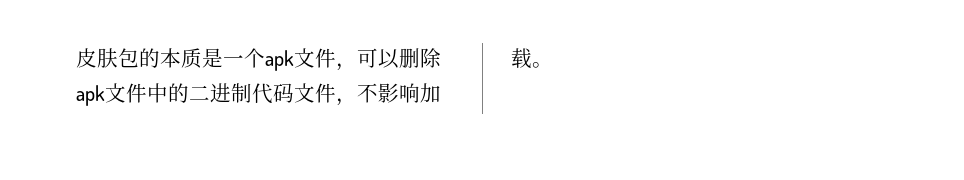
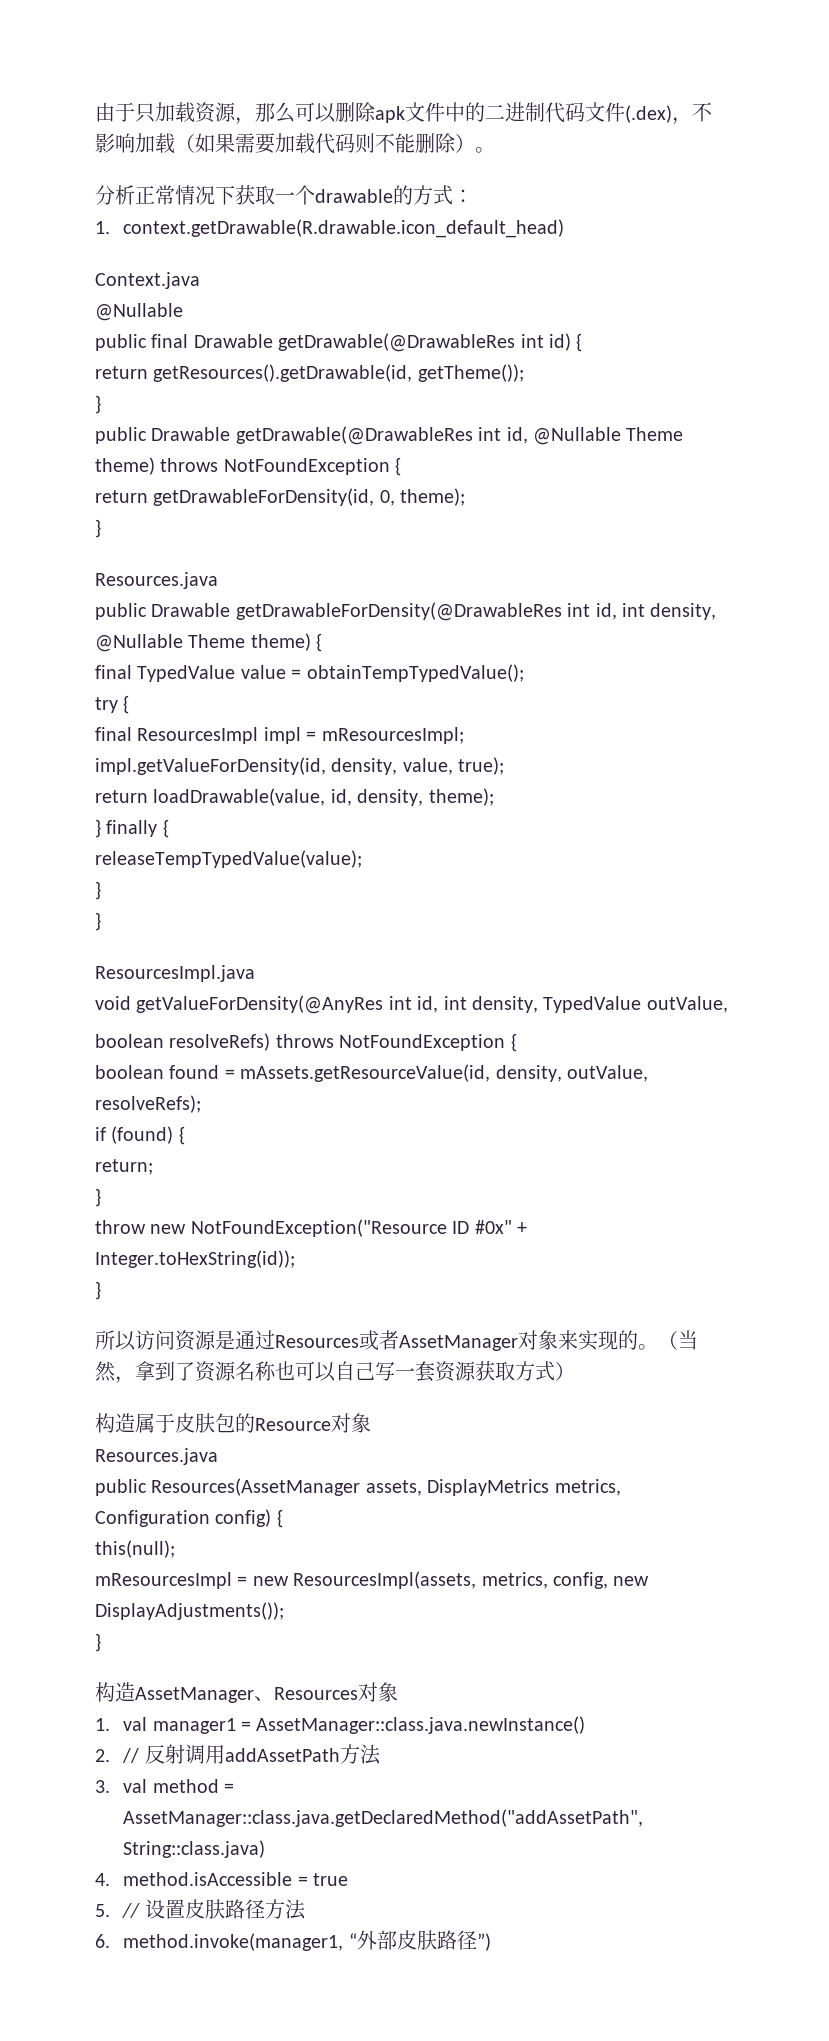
- 皮肤包的本质是一个apk文件，可以删除apk文件中的二进制代码文件，不影响加载。
+ 由于只加载资源，那么可以删除apk文件中的二进制代码文件(.dex)，不影响加载（如果需要加载代码则不能删除）。
+ 分析正常情况下获取一个drawable的方式：
+ 1. context.getDrawable(R.drawable.icon_default_head)
+ Context.java
+ @Nullable
+ public final Drawable getDrawable(@DrawableRes int id) {
+ return getResources().getDrawable(id, getTheme());
+ }
+ public Drawable getDrawable(@DrawableRes int id, @Nullable Theme theme) throws NotFoundException {
+ return getDrawableForDensity(id, 0, theme);
+ }
+ Resources.java
+ public Drawable getDrawableForDensity(@DrawableRes int id, int density, @Nullable Theme theme) {
+ final TypedValue value = obtainTempTypedValue();
+ try {
+ final ResourcesImpl impl = mResourcesImpl;
+ impl.getValueForDensity(id, density, value, true);
+ return loadDrawable(value, id, density, theme);
+ } finally {
+ releaseTempTypedValue(value);
+ }
+ }
+ ResourcesImpl.java
+ void getValueForDensity(@AnyRes int id, int density, TypedValue outValue,
+ boolean resolveRefs) throws NotFoundException {
+ boolean found = mAssets.getResourceValue(id, density, outValue, resolveRefs);
+ if (found) {
+ return;
+ }
+ throw new NotFoundException("Resource ID #0x" + Integer.toHexString(id));
+ }
+ 所以访问资源是通过Resources或者AssetManager对象来实现的。（当然，拿到了资源名称也可以自己写一套资源获取方式）
+ 构造属于皮肤包的Resource对象
+ Resources.java
+ public Resources(AssetManager assets, DisplayMetrics metrics, Configuration config) {
+ this(null);
+ mResourcesImpl = new ResourcesImpl(assets, metrics, config, new DisplayAdjustments());
+ }
+ 构造AssetManager、Resources对象
+ 1. val manager1 = AssetManager::class.java.newInstance()
+ 2. // 反射调用addAssetPath方法
+ 3. val method = AssetManager::class.java.getDeclaredMethod("addAssetPath", String::class.java)
+ 4. method.isAccessible = true
+ 5. // 设置皮肤路径方法
+ 6. method.invoke(manager1, “外部皮肤路径”)

